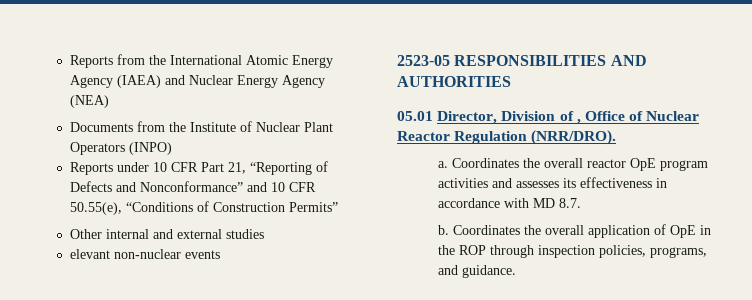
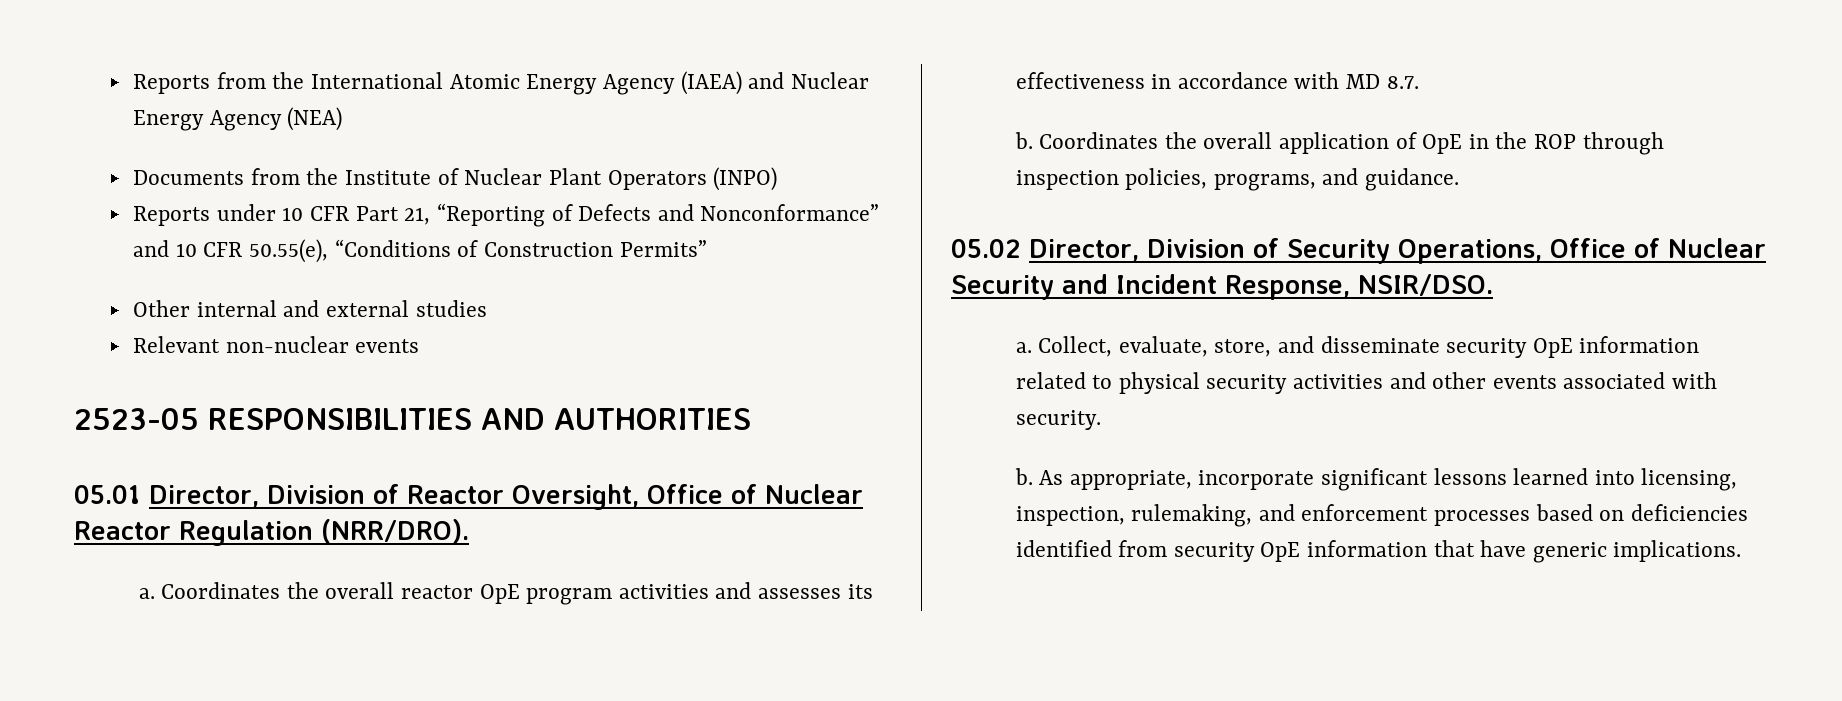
- elevant non-nuclear events
+ Relevant non-nuclear events
- 05.01 Director, Division of , Office of Nuclear Reactor Regulation (NRR/DRO).
+ 05.01 Director, Division of Reactor Oversight, Office of Nuclear Reactor Regulation (NRR/DRO).
+ 05.02 Director, Division of Security Operations, Office of Nuclear Security and Incident Response, NSIR/DSO.
+ a. Collect, evaluate, store, and disseminate security OpE information related to physical security activities and other events associated with security.
+ b. As appropriate, incorporate significant lessons learned into licensing, inspection, rulemaking, and enforcement processes based on deficiencies identified from security OpE information that have generic implications.

